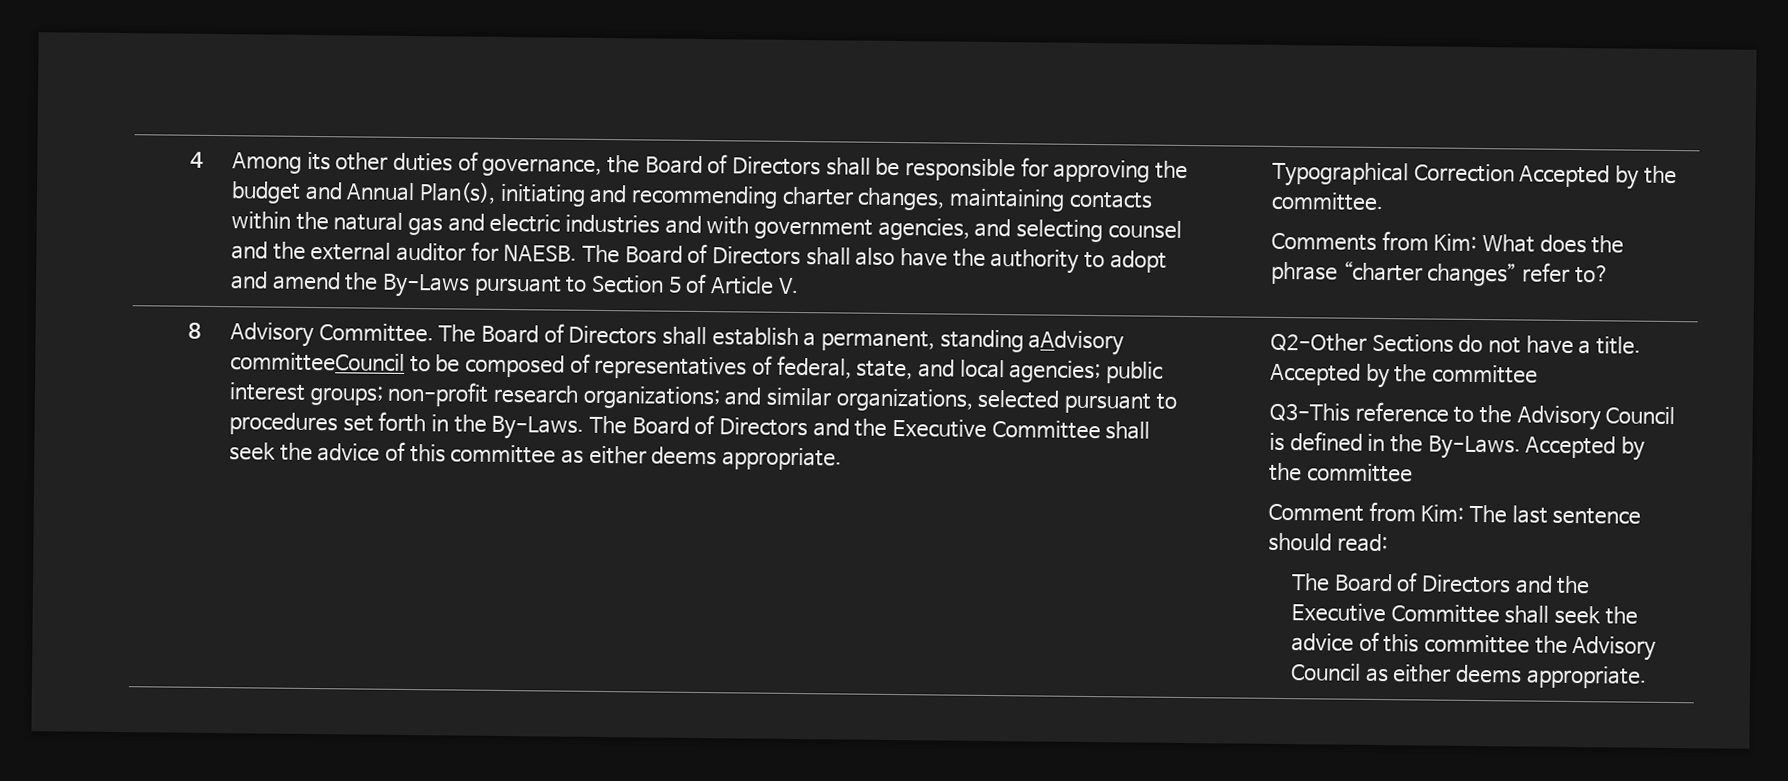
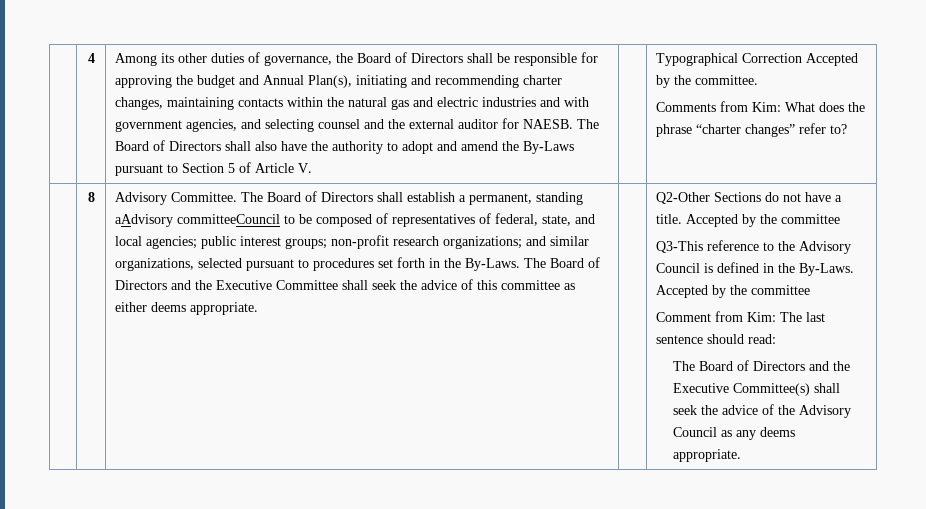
- The Board of Directors and the Executive Committee shall seek the advice of this committee the Advisory Council as either deems appropriate.
+ The Board of Directors and the Executive Committee(s) shall seek the advice of the Advisory Council as any deems appropriate.

